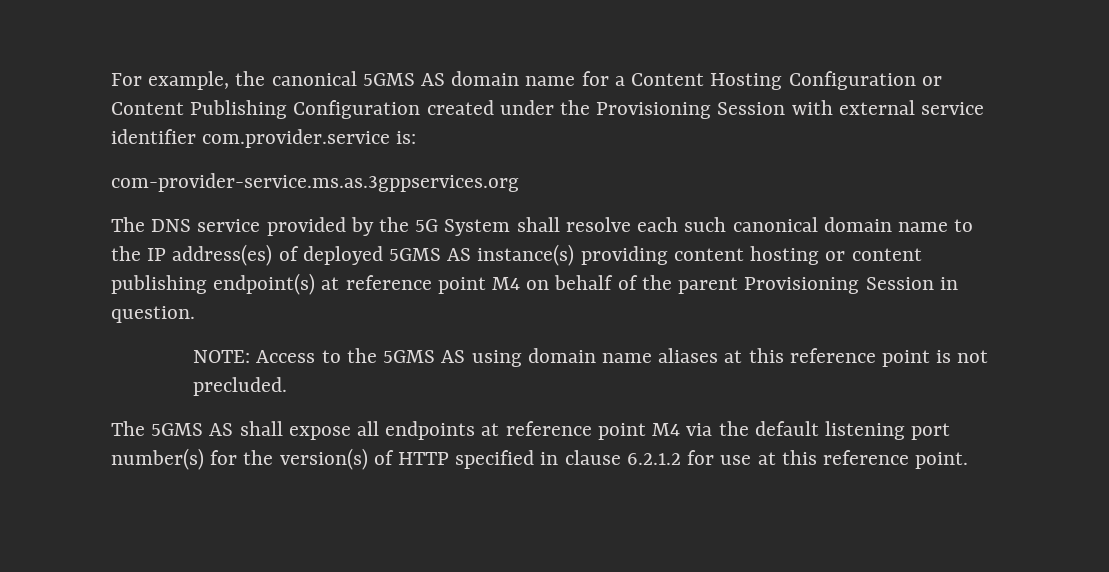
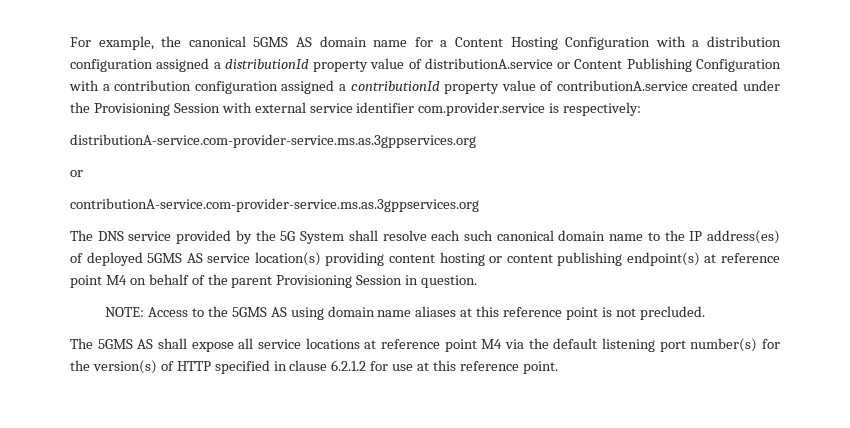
- For example, the canonical 5GMS AS domain name for a Content Hosting Configuration or Content Publishing Configuration created under the Provisioning Session with external service identifier com.provider.service is:
- com-provider-service.ms.as.3gppservices.org
+ For example, the canonical 5GMS AS domain name for a Content Hosting Configuration with a distribution configuration assigned a distributionId property value of distributionA.service or Content Publishing Configuration with a contribution configuration assigned a contributionId property value of contributionA.service created under the Provisioning Session with external service identifier com.provider.service is respectively:
+ distributionA-service.com-provider-service.ms.as.3gppservices.org
+ or
+ contributionA-service.com-provider-service.ms.as.3gppservices.org
- The DNS service provided by the 5G System shall resolve each such canonical domain name to the IP address(es) of deployed 5GMS AS instance(s) providing content hosting or content publishing endpoint(s) at reference point M4 on behalf of the parent Provisioning Session in question.
+ The DNS service provided by the 5G System shall resolve each such canonical domain name to the IP address(es) of deployed 5GMS AS service location(s) providing content hosting or content publishing endpoint(s) at reference point M4 on behalf of the parent Provisioning Session in question.
- The 5GMS AS shall expose all endpoints at reference point M4 via the default listening port number(s) for the version(s) of HTTP specified in clause 6.2.1.2 for use at this reference point.
+ The 5GMS AS shall expose all service locations at reference point M4 via the default listening port number(s) for the version(s) of HTTP specified in clause 6.2.1.2 for use at this reference point.

